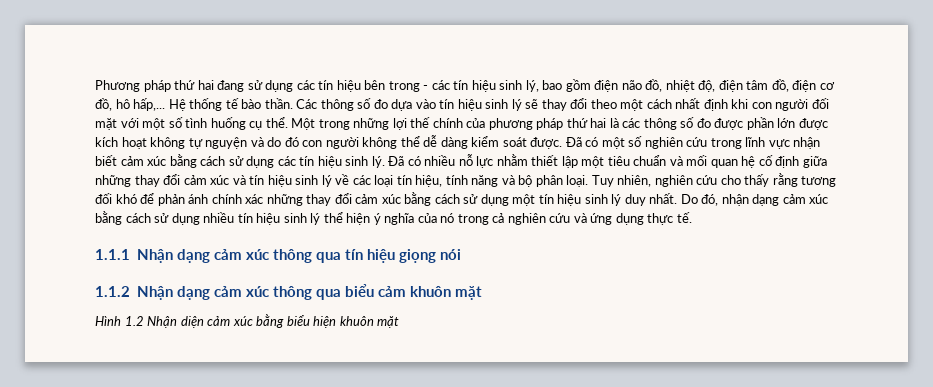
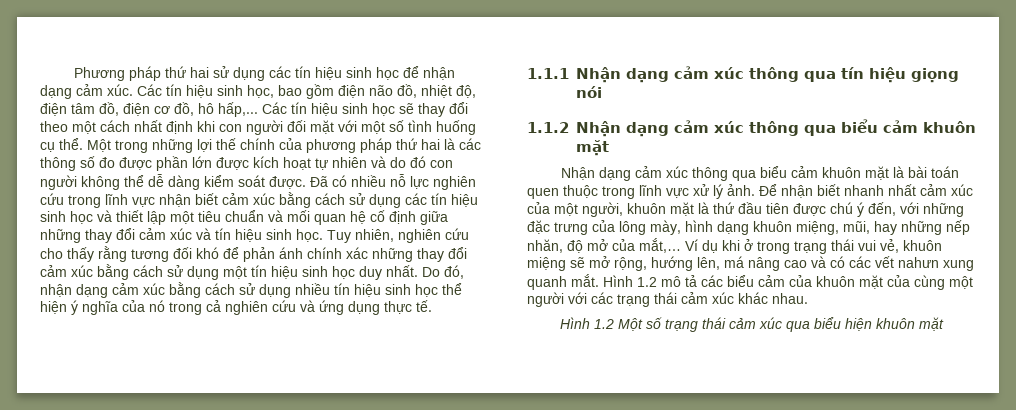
- Phương pháp thứ hai đang sử dụng các tín hiệu bên trong - các tín hiệu sinh lý, bao gồm điện não đồ, nhiệt độ, điện tâm đồ, điện cơ đồ, hô hấp,...
+ Phương pháp thứ hai sử dụng các tín hiệu sinh học để nhận dạng cảm xúc. Các tín hiệu sinh học, bao gồm điện não đồ, nhiệt độ, điện tâm đồ, điện cơ đồ, hô hấp,...
- Hệ thống tế bào thần. Các thông số đo dựa vào tín hiệu sinh lý sẽ thay đổi theo một cách nhất định khi con người đối mặt với một số tình huống cụ thể.
+ Các tín hiệu sinh học sẽ thay đổi theo một cách nhất định khi con người đối mặt với một số tình huống cụ thể.
- Một trong những lợi thế chính của phương pháp thứ hai là các thông số đo được phần lớn được kích hoạt không tự nguyện và do đó con người không thể dễ dàng kiểm soát được.
+ Một trong những lợi thế chính của phương pháp thứ hai là các thông số đo được phần lớn được kích hoạt tự nhiên và do đó con người không thể dễ dàng kiểm soát được.
- Đã có một số nghiên cứu trong lĩnh vực nhận biết cảm xúc bằng cách sử dụng các tín hiệu sinh lý. Đã có nhiều nỗ lực nhằm thiết lập một tiêu chuẩn và mối quan hệ cố định giữa những thay đổi cảm xúc và tín hiệu sinh lý về các loại tín hiệu, tính năng và bộ phân loại.
+ Đã có nhiều nỗ lực nghiên cứu trong lĩnh vực nhận biết cảm xúc bằng cách sử dụng các tín hiệu sinh học và thiết lập một tiêu chuẩn và mối quan hệ cố định giữa những thay đổi cảm xúc và tín hiệu sinh học.
- Tuy nhiên, nghiên cứu cho thấy rằng tương đối khó để phản ánh chính xác những thay đổi cảm xúc bằng cách sử dụng một tín hiệu sinh lý duy nhất.
+ Tuy nhiên, nghiên cứu cho thấy rằng tương đối khó để phản ánh chính xác những thay đổi cảm xúc bằng cách sử dụng một tín hiệu sinh học duy nhất.
- Do đó, nhận dạng cảm xúc bằng cách sử dụng nhiều tín hiệu sinh lý thể hiện ý nghĩa của nó trong cả nghiên cứu và ứng dụng thực tế.
+ Do đó, nhận dạng cảm xúc bằng cách sử dụng nhiều tín hiệu sinh học thể hiện ý nghĩa của nó trong cả nghiên cứu và ứng dụng thực tế.
- Hình 1.2 Nhận diện cảm xúc bằng biểu hiện khuôn mặt
+ Nhận dạng cảm xúc thông qua biểu cảm khuôn mặt là bài toán quen thuộc trong lĩnh vực xử lý ảnh. Để nhận biết nhanh nhất cảm xúc của một người, khuôn mặt là thứ đầu tiên được chú ý đến, với những đặc trưng của lông mày, hình dạng khuôn miệng, mũi, hay những nếp nhăn, độ mở của mắt,… Ví dụ khi ở trong trạng thái vui vẻ, khuôn miệng sẽ mở rộng, hướng lên, má nâng cao và có các vết nahưn xung quanh mắt. Hình 1.2 mô tả các biểu cảm của khuôn mặt của cùng một người với các trạng thái cảm xúc khác nhau.
+ Hình 1.2 Một số trạng thái cảm xúc qua biểu hiện khuôn mặt

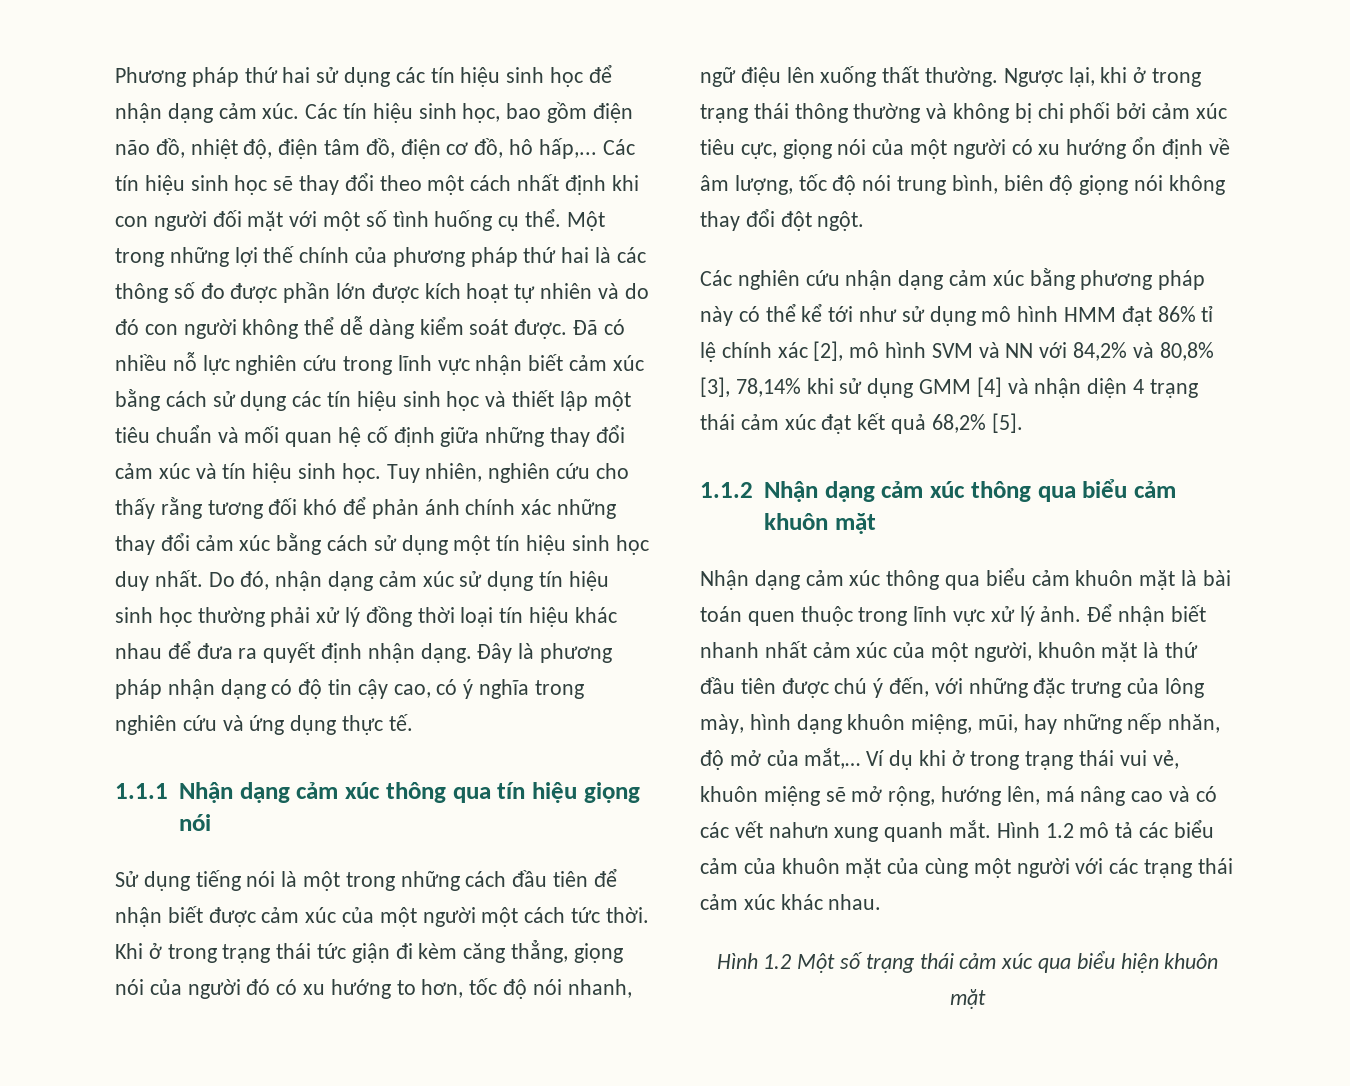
- Do đó, nhận dạng cảm xúc bằng cách sử dụng nhiều tín hiệu sinh học thể hiện ý nghĩa của nó trong cả nghiên cứu và ứng dụng thực tế.
+ Do đó, nhận dạng cảm xúc sử dụng tín hiệu sinh học thường phải xử lý đồng thời loại tín hiệu khác nhau để đưa ra quyết định nhận dạng. Đây là phương pháp nhận dạng có độ tin cậy cao, có ý nghĩa trong nghiên cứu và ứng dụng thực tế.
+ Sử dụng tiếng nói là một trong những cách đầu tiên để nhận biết được cảm xúc của một người một cách tức thời. Khi ở trong trạng thái tức giận đi kèm căng thẳng, giọng nói của người đó có xu hướng to hơn, tốc độ nói nhanh, ngữ điệu lên xuống thất thường. Ngược lại, khi ở trong trạng thái thông thường và không bị chi phối bởi cảm xúc tiêu cực, giọng nói của một người có xu hướng ổn định về âm lượng, tốc độ nói trung bình, biên độ giọng nói không thay đổi đột ngột.
+ Các nghiên cứu nhận dạng cảm xúc bằng phương pháp này có thể kể tới như sử dụng mô hình HMM đạt 86% tỉ lệ chính xác [2], mô hình SVM và NN với 84,2% và 80,8% [3], 78,14% khi sử dụng GMM [4] và nhận diện 4 trạng thái cảm xúc đạt kết quả 68,2% [5].

